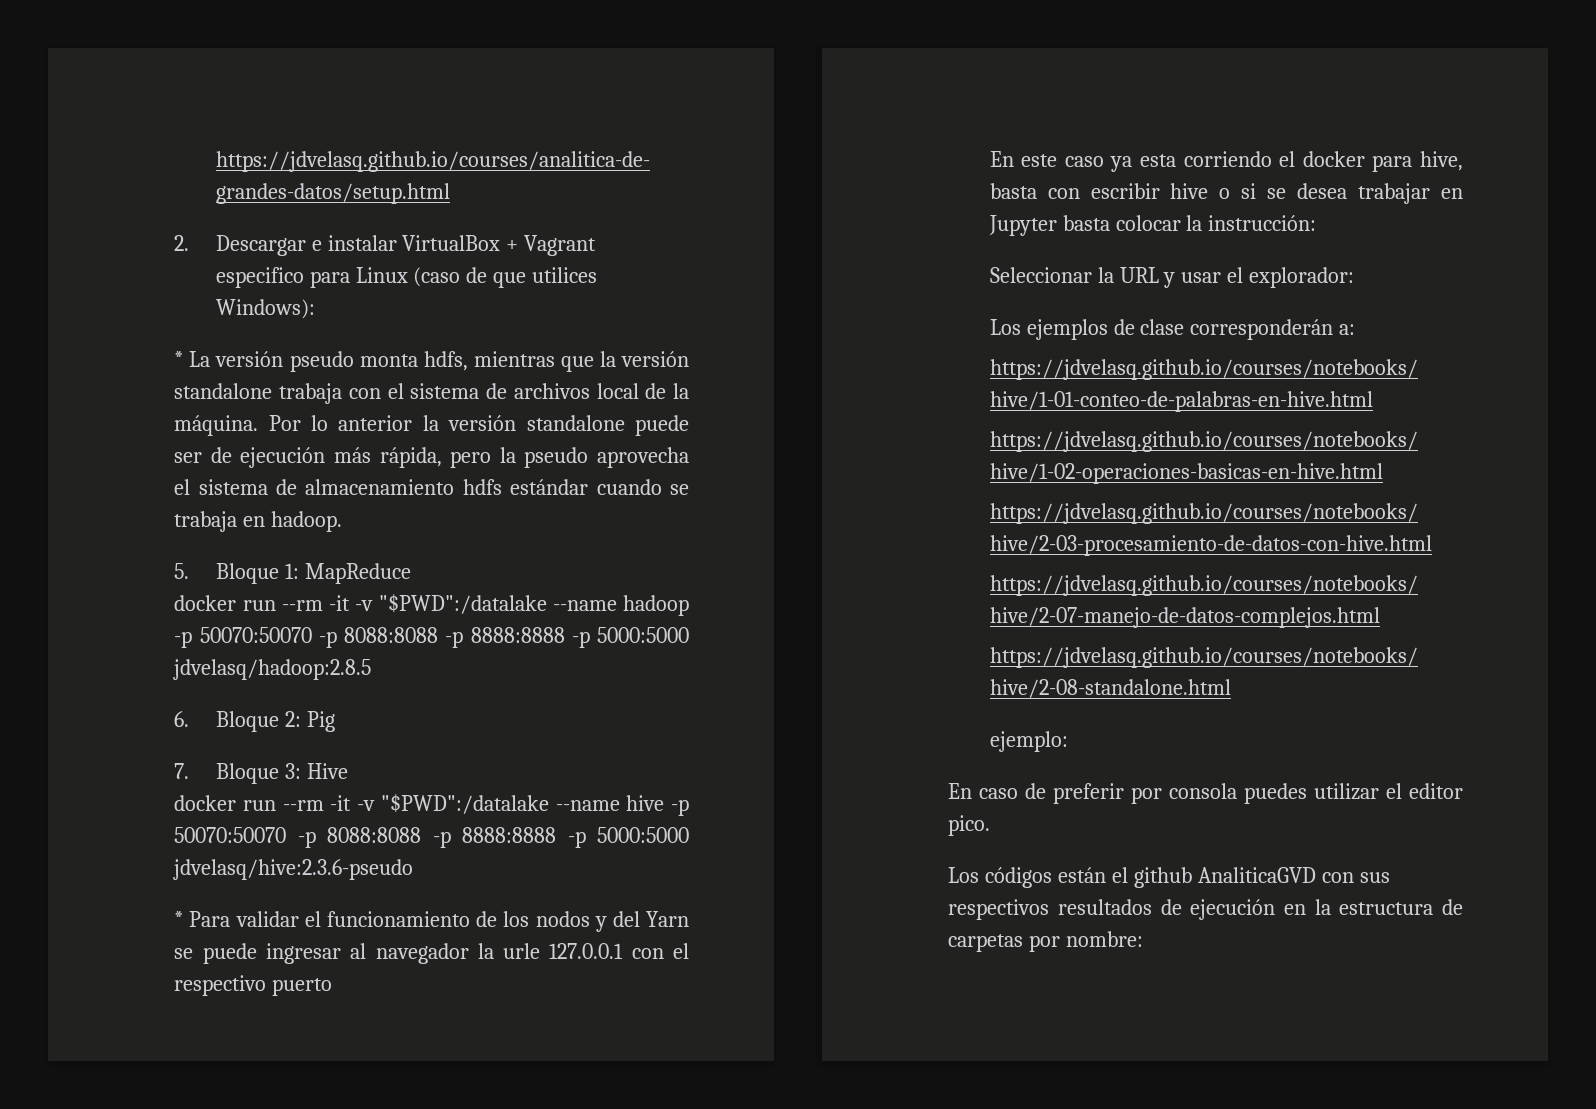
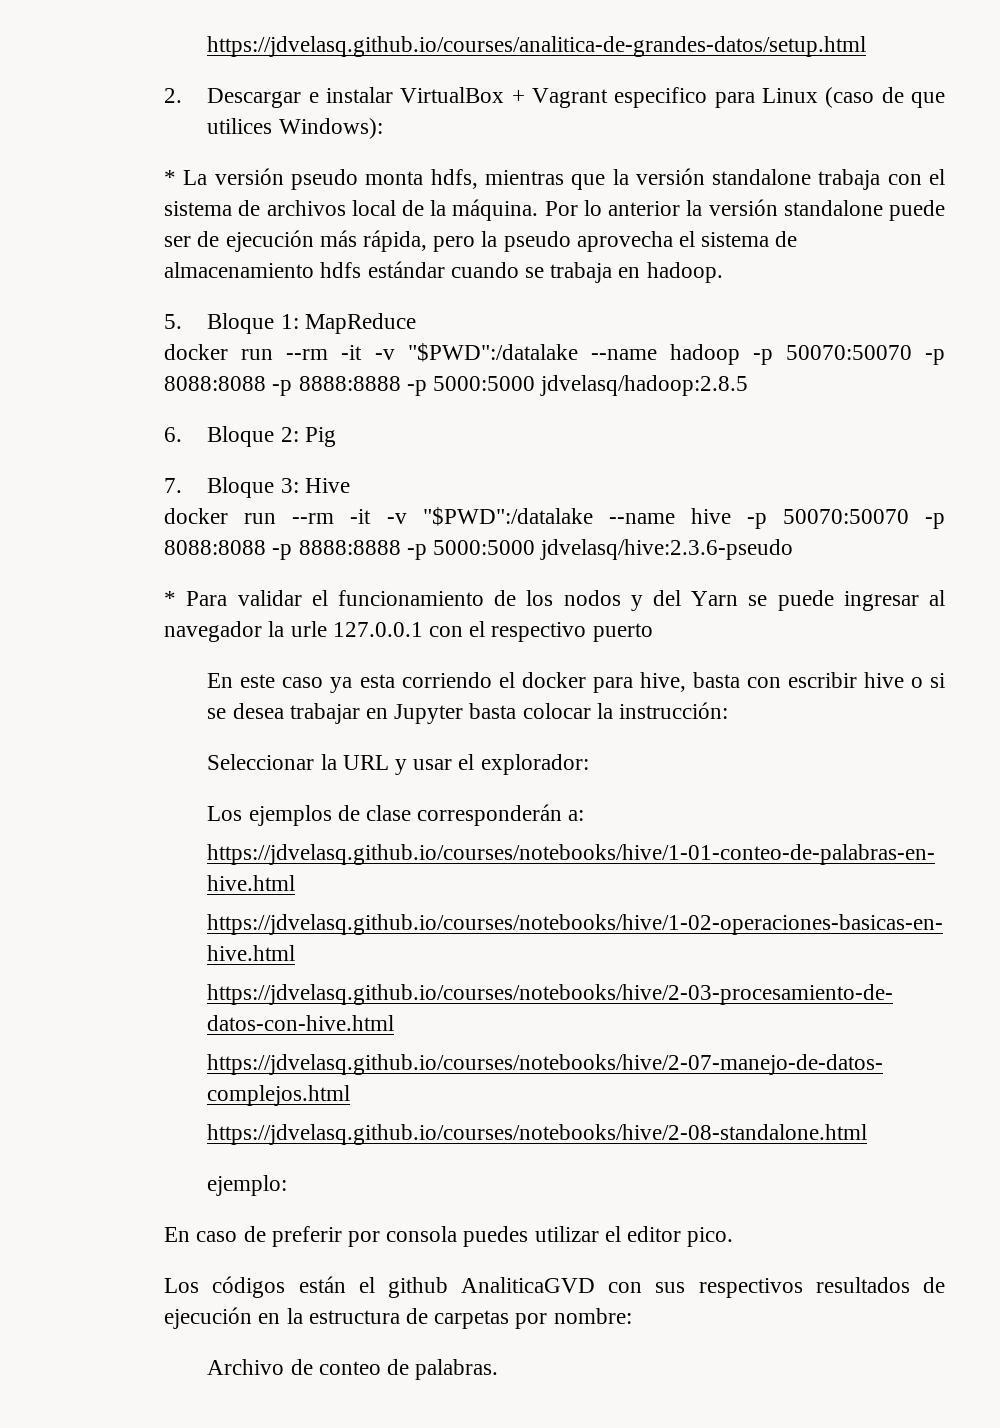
+ Archivo de conteo de palabras.

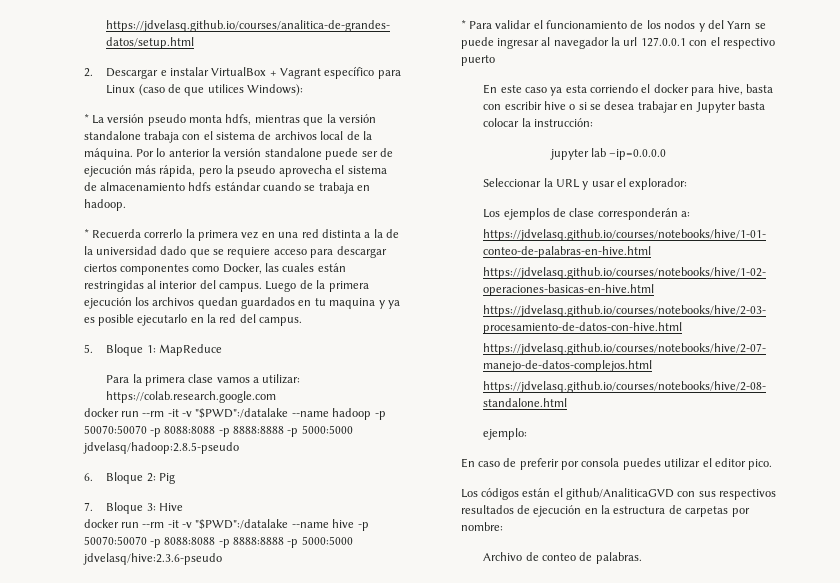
- 2. Descargar e instalar VirtualBox + Vagrant especifico para Linux (caso de que utilices Windows):
+ 2. Descargar e instalar VirtualBox + Vagrant específico para Linux (caso de que utilices Windows):
+ * Recuerda correrlo la primera vez en una red distinta a la de la universidad dado que se requiere acceso para descargar ciertos componentes como Docker, las cuales están restringidas al interior del campus. Luego de la primera ejecución los archivos quedan guardados en tu maquina y ya es posible ejecutarlo en la red del campus.
  5. Bloque 1: MapReduce
+ Para la primera clase vamos a utilizar: https://colab.research.google.com
- docker run --rm -it -v "$PWD":/datalake --name hadoop -p 50070:50070 -p 8088:8088 -p 8888:8888 -p 5000:5000 jdvelasq/hadoop:2.8.5
+ docker run --rm -it -v "$PWD":/datalake --name hadoop -p 50070:50070 -p 8088:8088 -p 8888:8888 -p 5000:5000 jdvelasq/hadoop:2.8.5-pseudo
- * Para validar el funcionamiento de los nodos y del Yarn se puede ingresar al navegador la urle 127.0.0.1 con el respectivo puerto
+ * Para validar el funcionamiento de los nodos y del Yarn se puede ingresar al navegador la url 127.0.0.1 con el respectivo puerto
+ jupyter lab –ip=0.0.0.0
- Los códigos están el github AnaliticaGVD con sus respectivos resultados de ejecución en la estructura de carpetas por nombre:
+ Los códigos están el github/AnaliticaGVD con sus respectivos resultados de ejecución en la estructura de carpetas por nombre:

